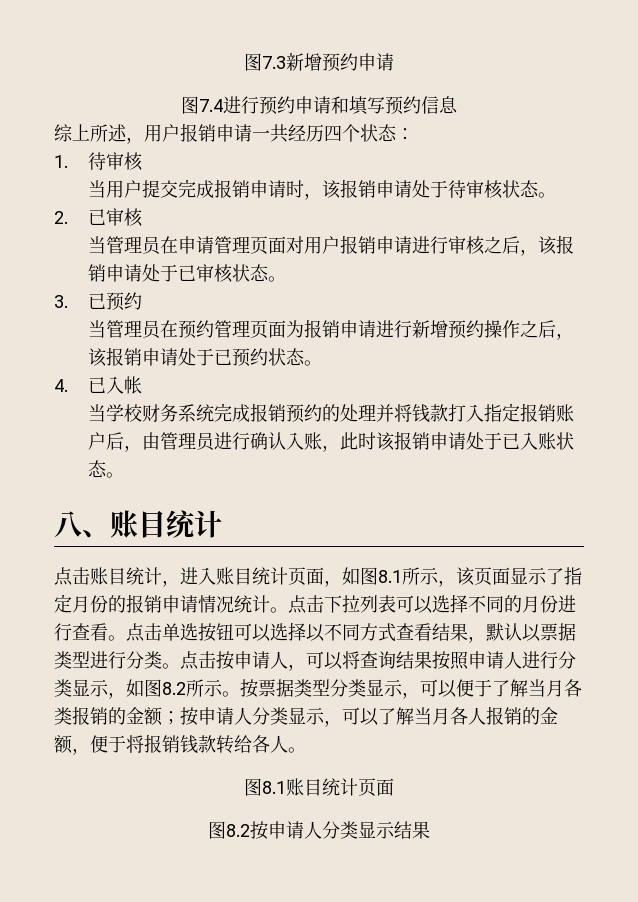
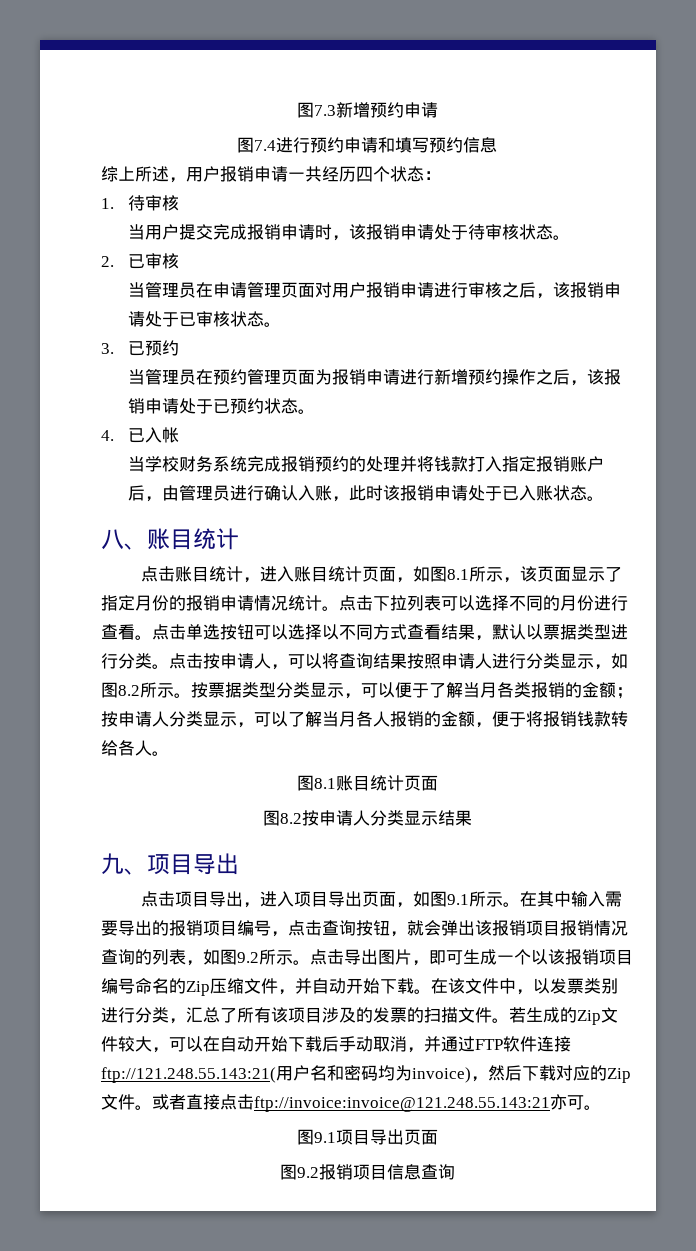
+ 九、项目导出
+ 点击项目导出，进入项目导出页面，如图9.1所示。在其中输入需要导出的报销项目编号，点击查询按钮，就会弹出该报销项目报销情况查询的列表，如图9.2所示。点击导出图片，即可生成一个以该报销项目编号命名的Zip压缩文件，并自动开始下载。在该文件中，以发票类别进行分类，汇总了所有该项目涉及的发票的扫描文件。若生成的Zip文件较大，可以在自动开始下载后手动取消，并通过FTP软件连接ftp://121.248.55.143:21(用户名和密码均为invoice)，然后下载对应的Zip文件。或者直接点击ftp://invoice:invoice@121.248.55.143:21亦可。
+ 图9.1项目导出页面
+ 图9.2报销项目信息查询

